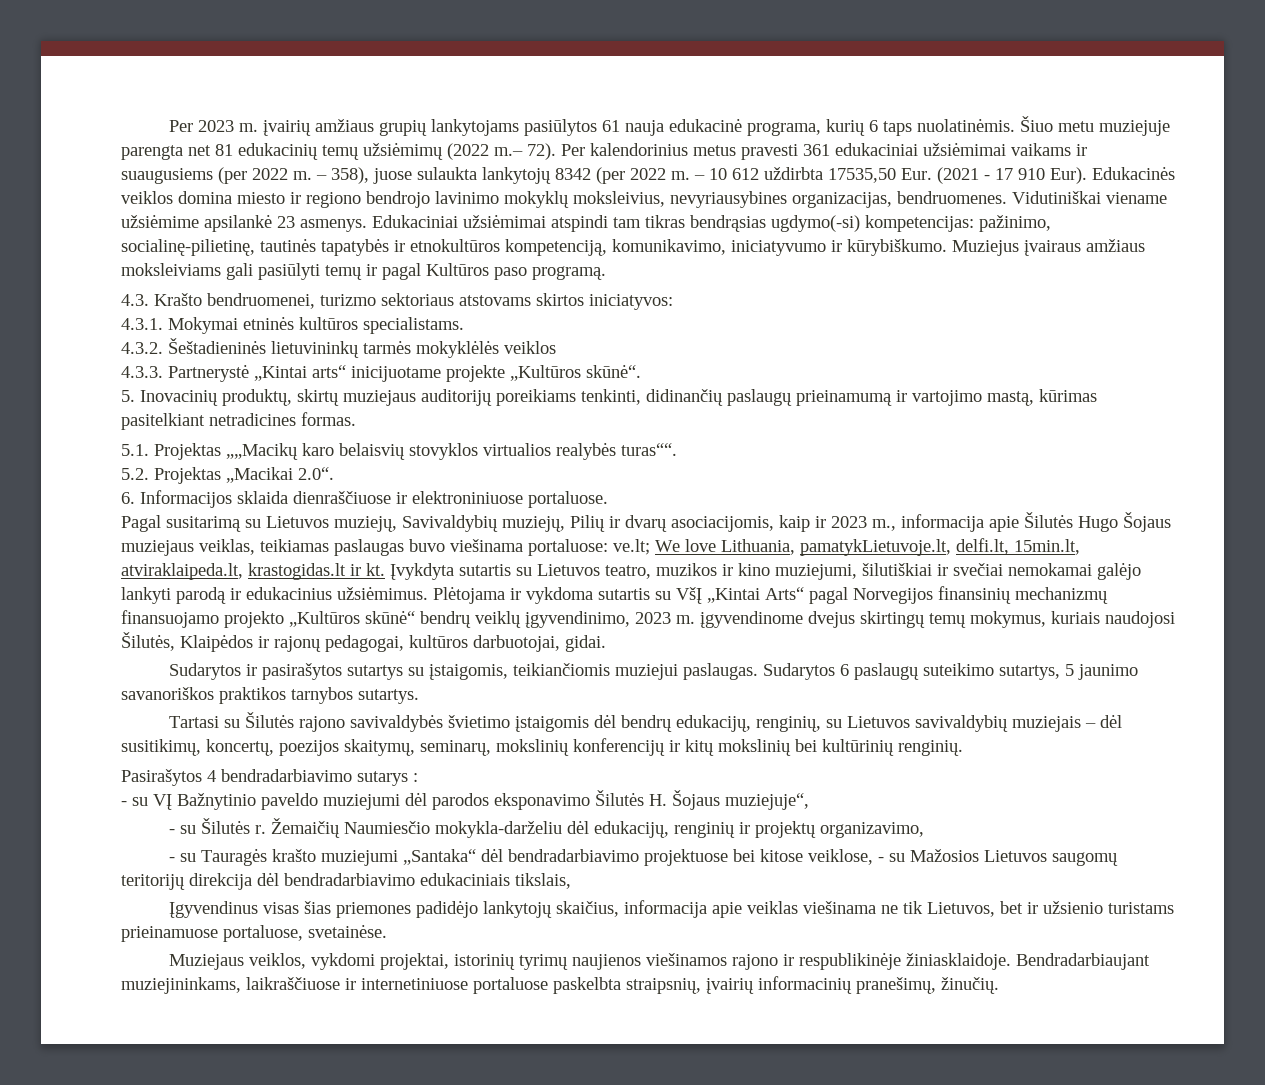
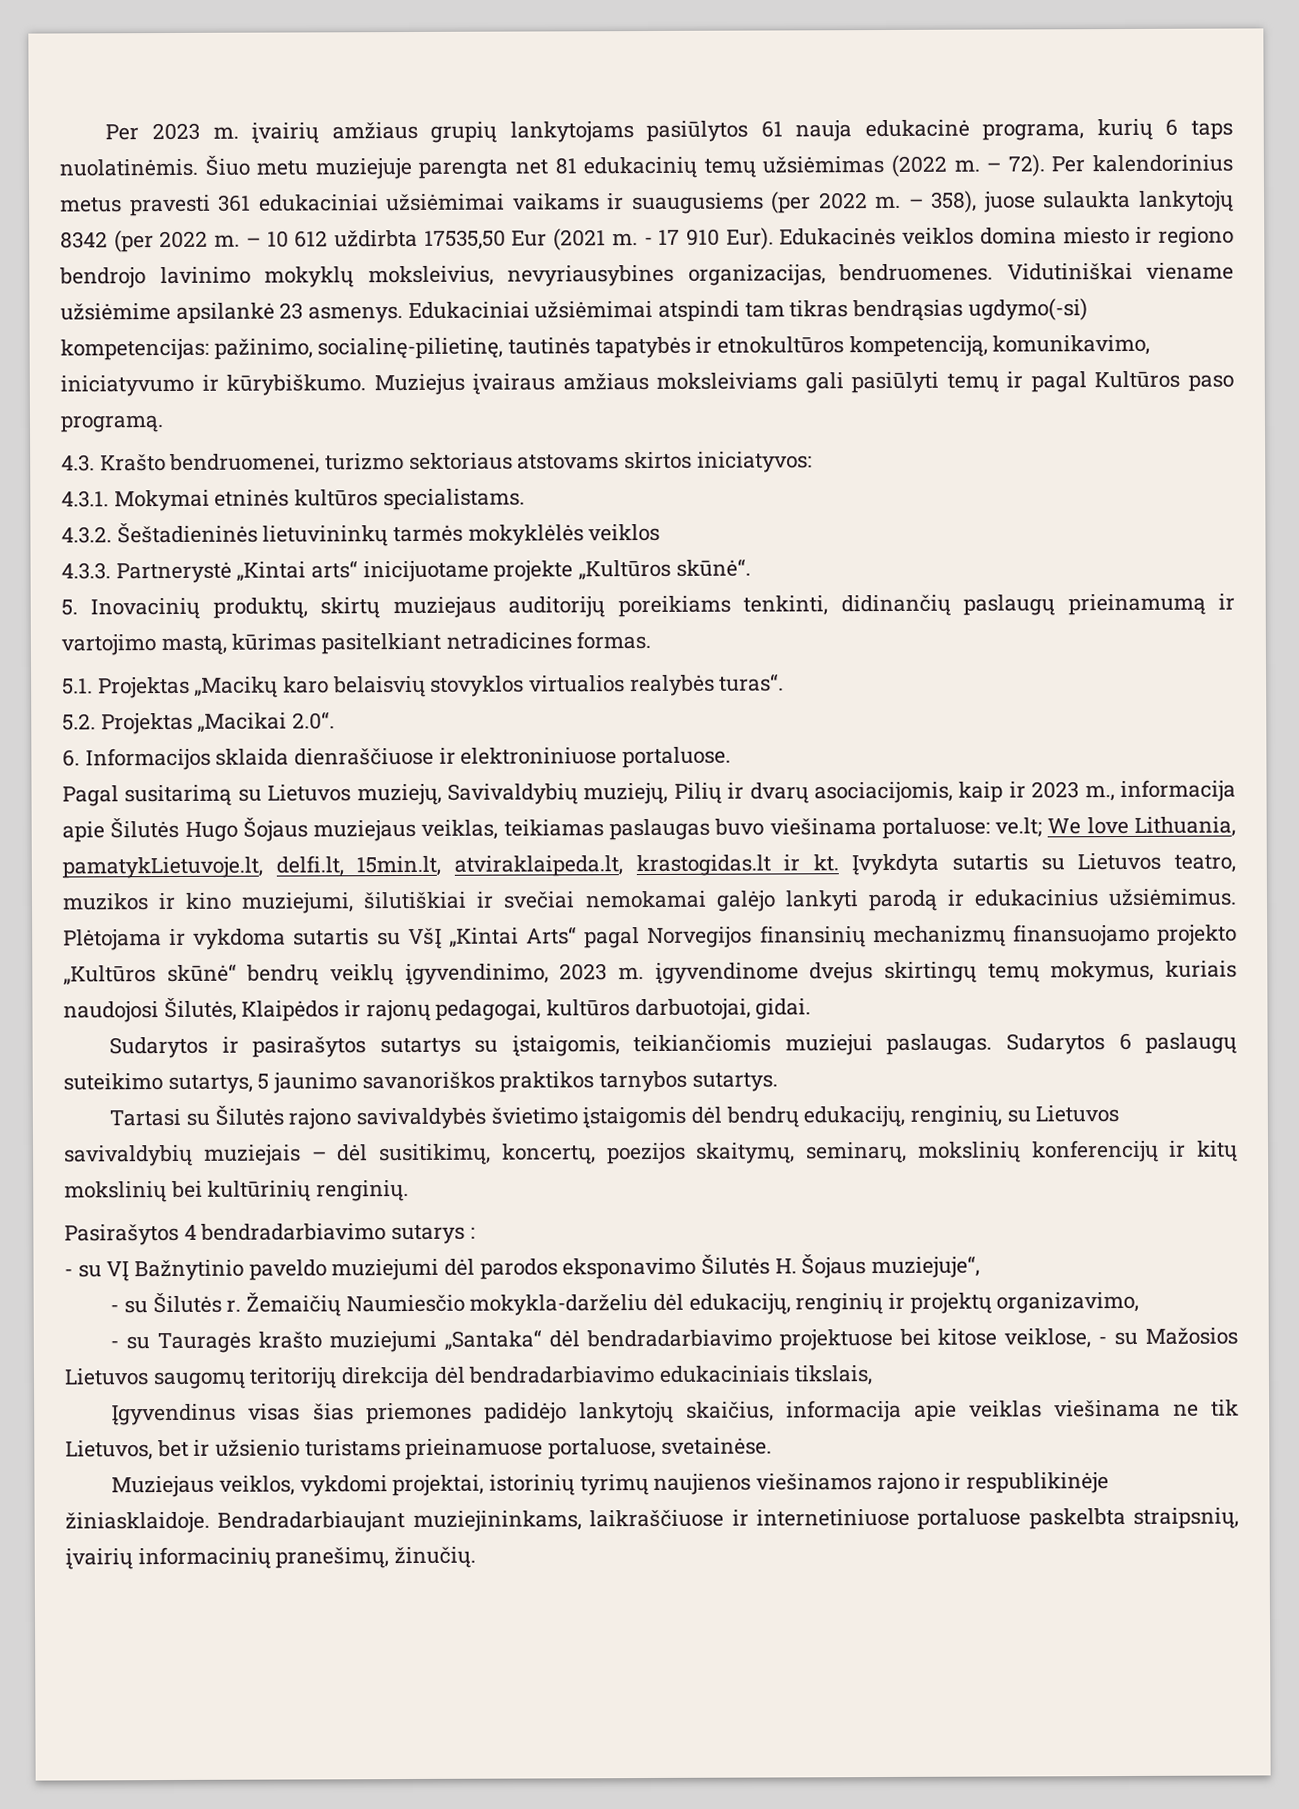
- Šiuo metu muziejuje parengta net 81 edukacinių temų užsiėmimų (2022 m.– 72).
+ Šiuo metu muziejuje parengta net 81 edukacinių temų užsiėmimas (2022 m. – 72).
- – 10 612 uždirbta 17535,50 Eur. (2021 - 17 910 Eur).
+ – 10 612 uždirbta 17535,50 Eur (2021 m. - 17 910 Eur).
- 5.1. Projektas „„Macikų karo belaisvių stovyklos virtualios realybės turas““.
+ 5.1. Projektas „Macikų karo belaisvių stovyklos virtualios realybės turas“.

